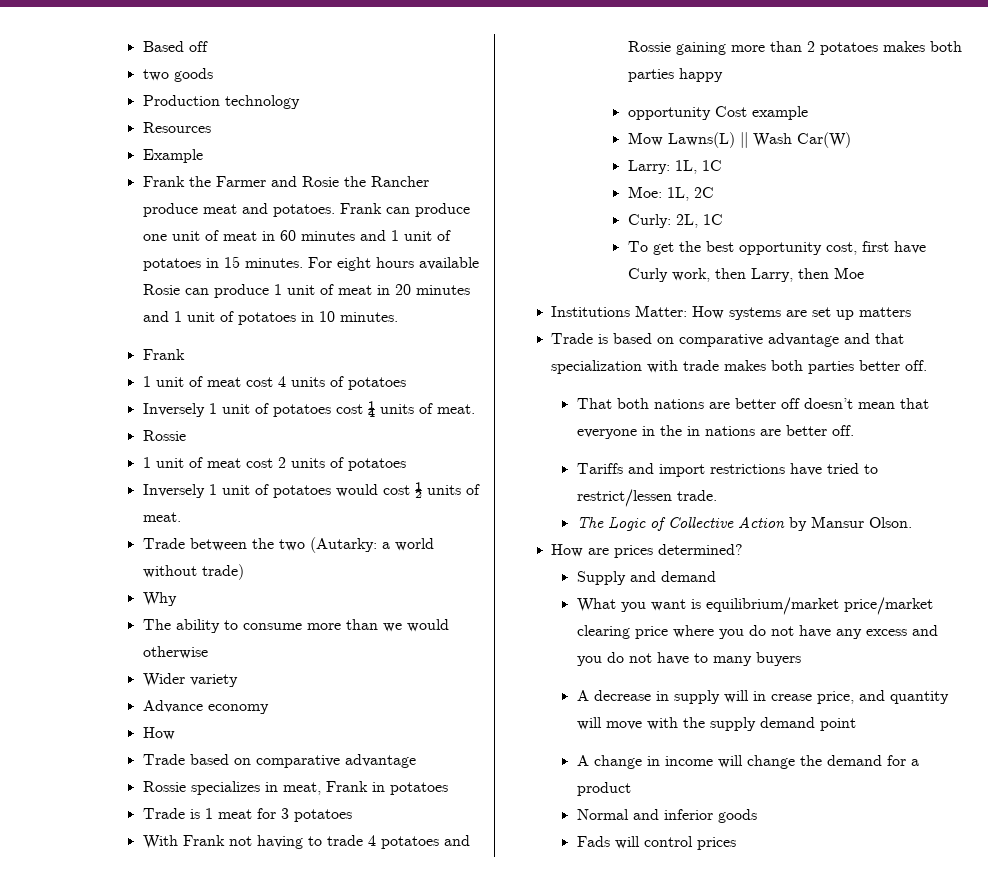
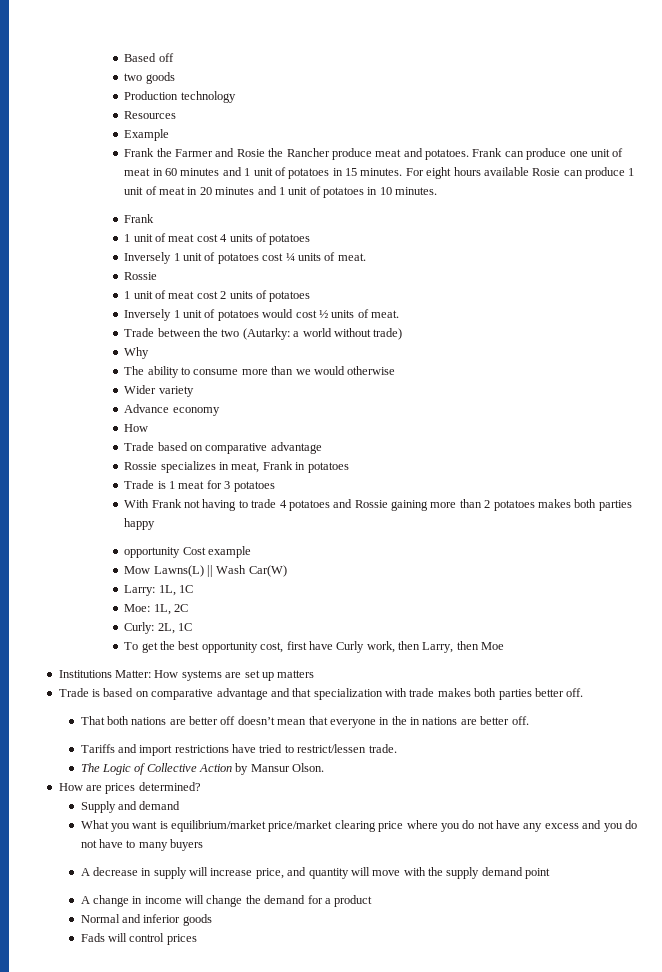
- A decrease in supply will in crease price, and quantity will move with the supply demand point
+ A decrease in supply will increase price, and quantity will move with the supply demand point

